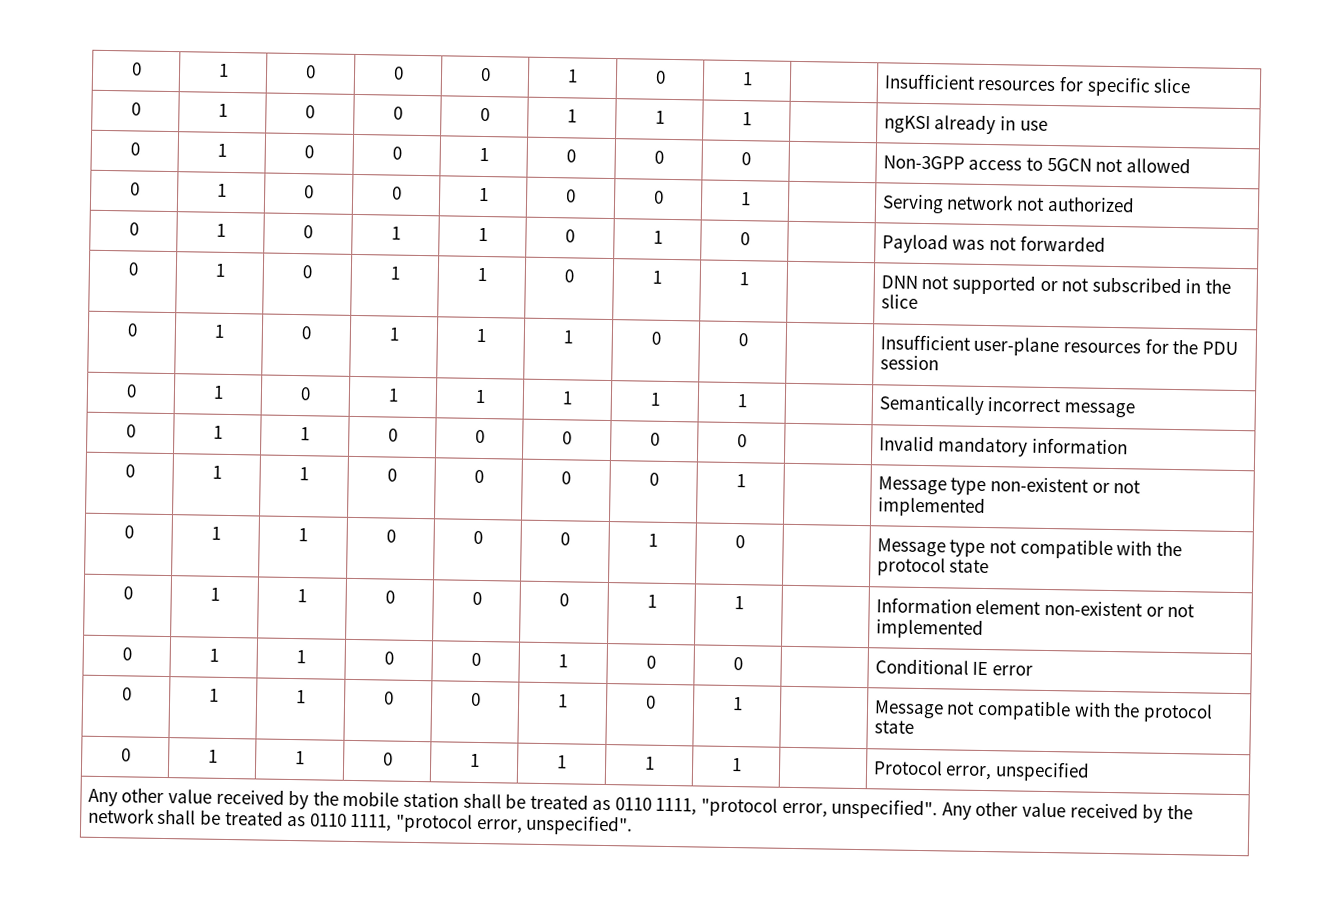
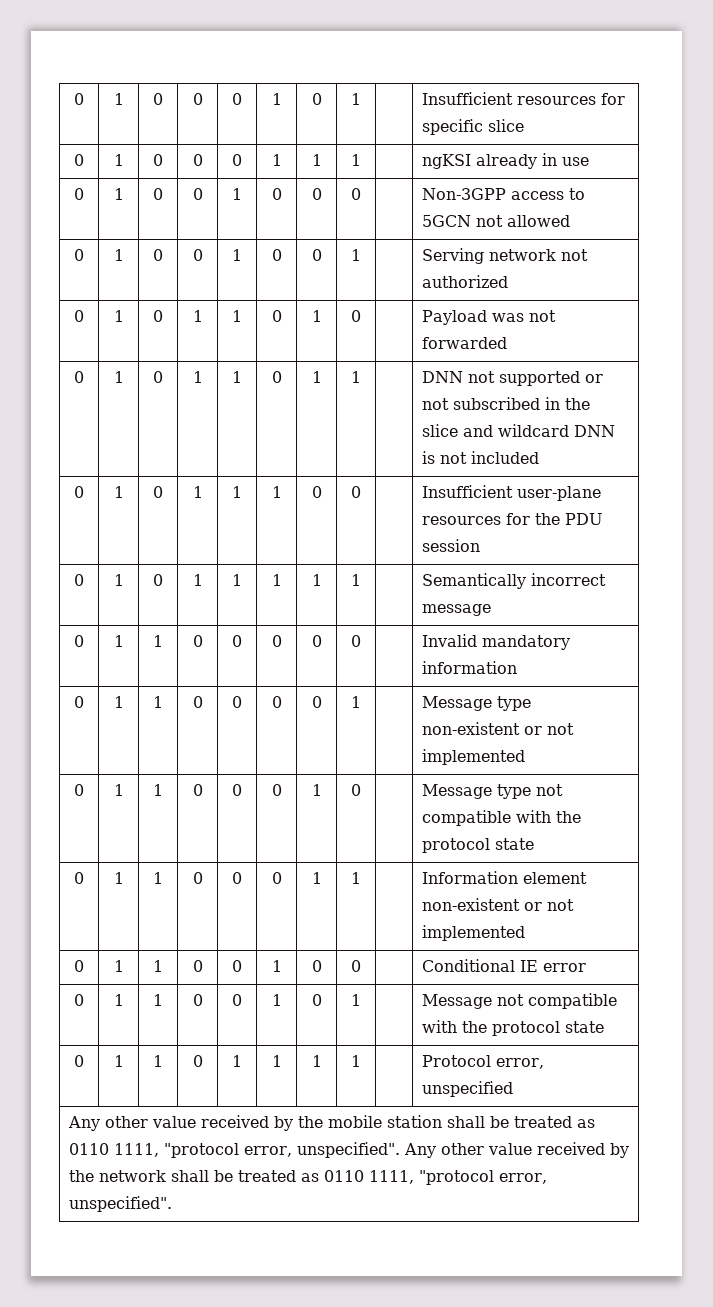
- 0 | 1 | 0 | 1 | 1 | 0 | 1 | 1 | | DNN not supported or not subscribed in the slice
+ 0 | 1 | 0 | 1 | 1 | 0 | 1 | 1 | | DNN not supported or not subscribed in the slice and wildcard DNN is not included

